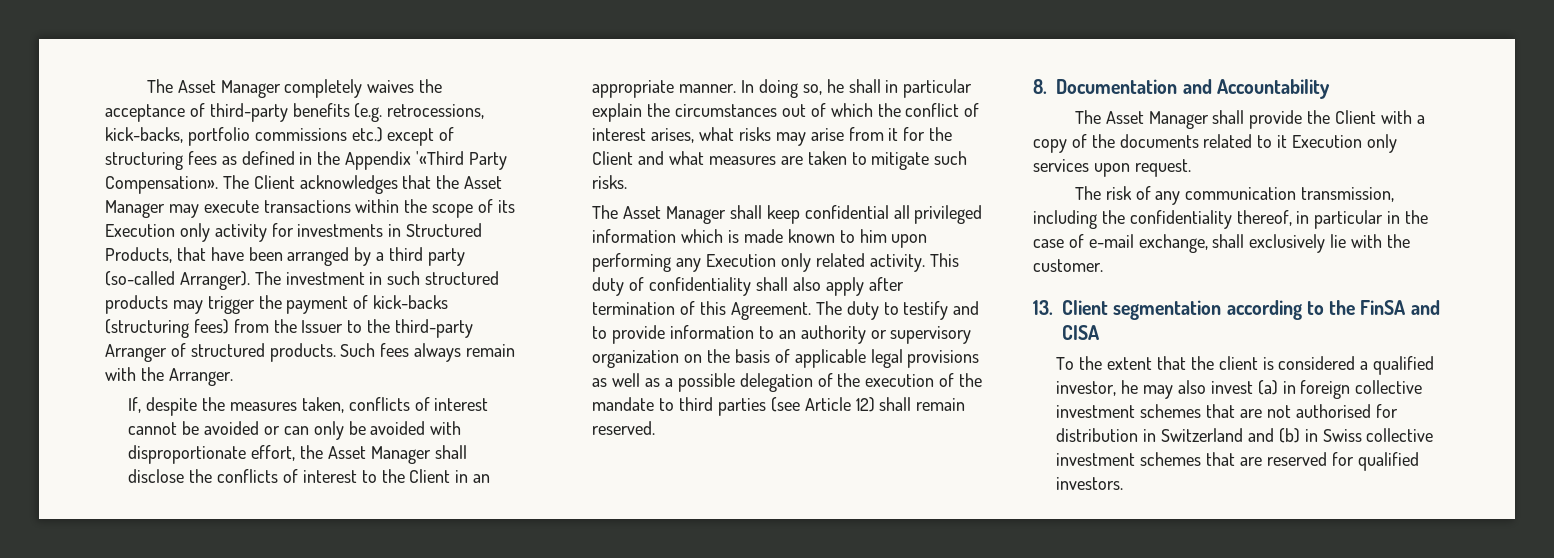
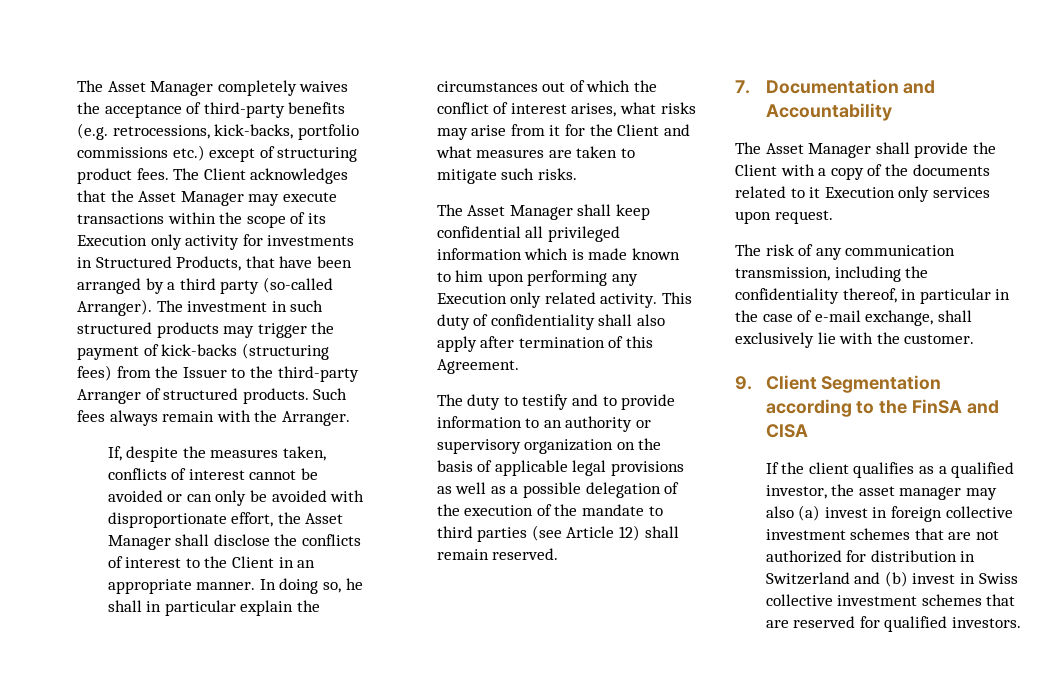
- The Asset Manager completely waives the acceptance of third-party benefits (e.g. retrocessions, kick-backs, portfolio commissions etc.) except of structuring fees as defined in the Appendix '«Third Party Compensation».
+ The Asset Manager completely waives the acceptance of third-party benefits (e.g. retrocessions, kick-backs, portfolio commissions etc.) except of structuring product fees.
- This duty of confidentiality shall also apply after termination of this Agreement. The duty to testify and to provide information to an authority or supervisory organization on the basis of applicable legal provisions as well as a possible delegation of the execution of the mandate to third parties (see Article 12) shall remain reserved.
+ This duty of confidentiality shall also apply after termination of this Agreement.
+ The duty to testify and to provide information to an authority or supervisory organization on the basis of applicable legal provisions as well as a possible delegation of the execution of the mandate to third parties (see Article 12) shall remain reserved.
- 8. Documentation and Accountability
+ 7. Documentation and Accountability
- 13. Client segmentation according to the FinSA and CISA
+ 9. Client Segmentation according to the FinSA and CISA
- To the extent that the client is considered a qualified investor, he may also invest (a) in foreign collective investment schemes that are not authorised for distribution in Switzerland and (b) in Swiss collective investment schemes that are reserved for qualified investors.
+ If the client qualifies as a qualified investor, the asset manager may also (a) invest in foreign collective investment schemes that are not authorized for distribution in Switzerland and (b) invest in Swiss collective investment schemes that are reserved for qualified investors.

